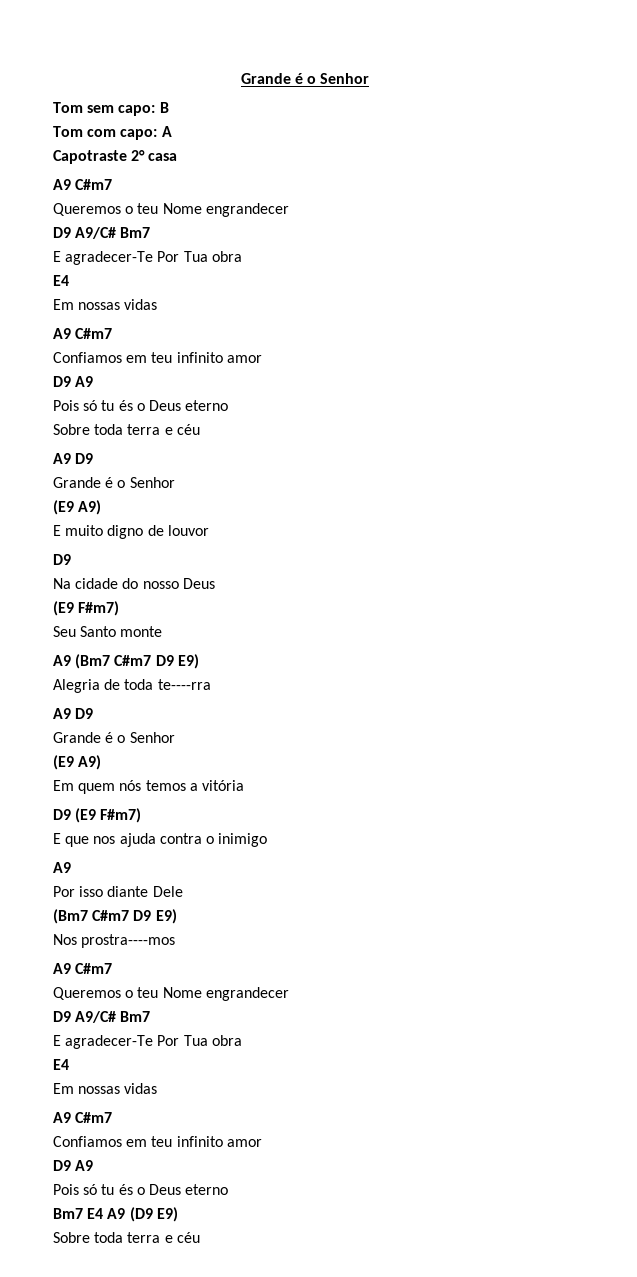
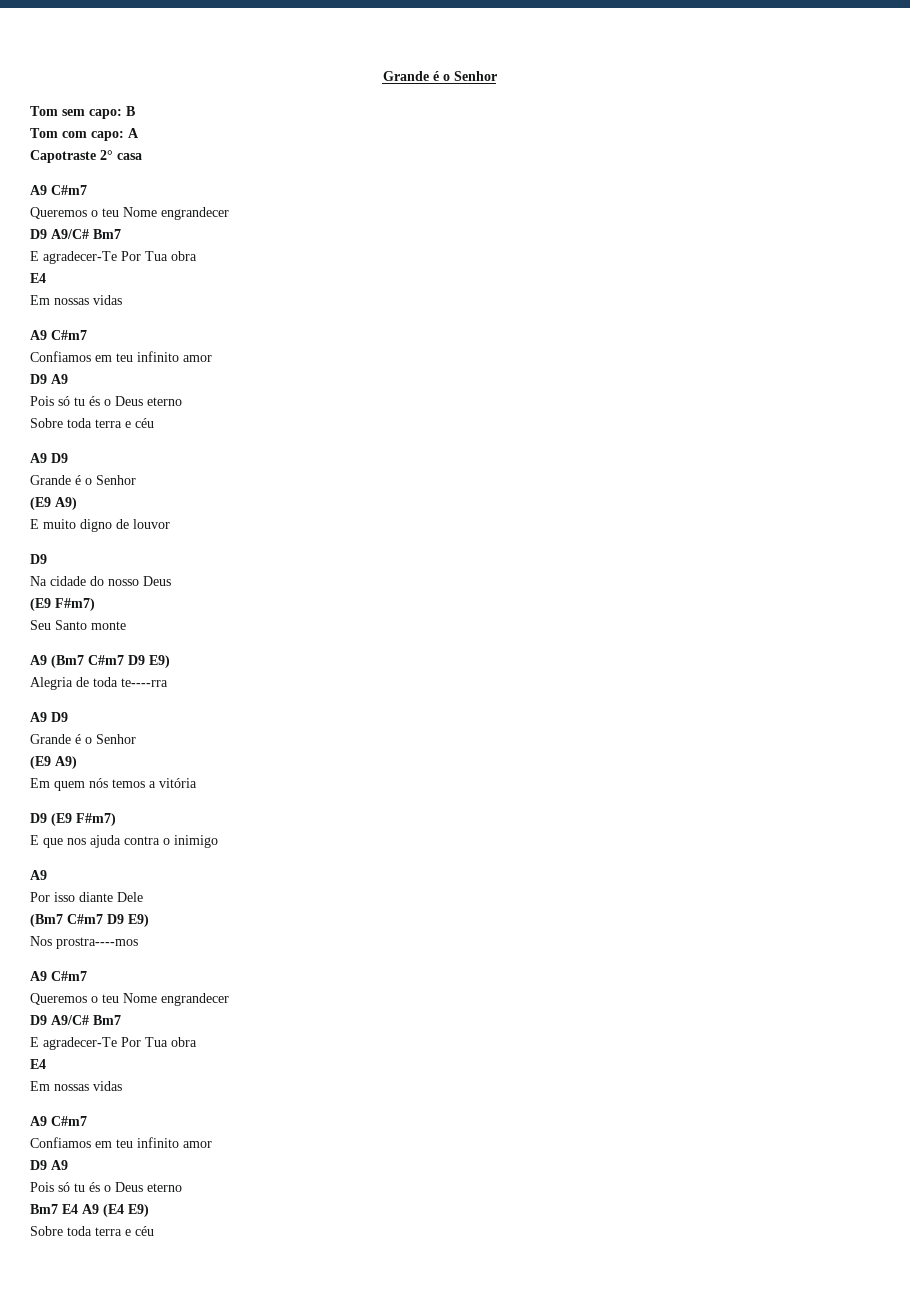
- Bm7 E4 A9 (D9 E9)
+ Bm7 E4 A9 (E4 E9)

